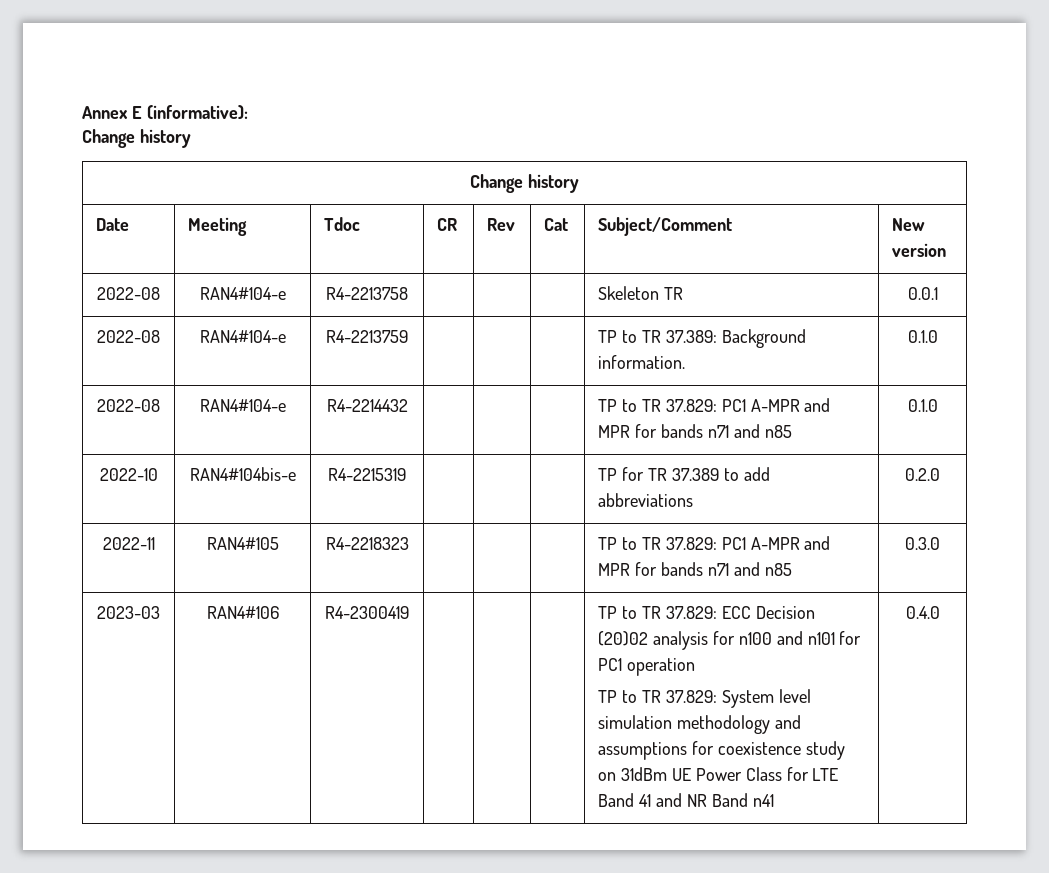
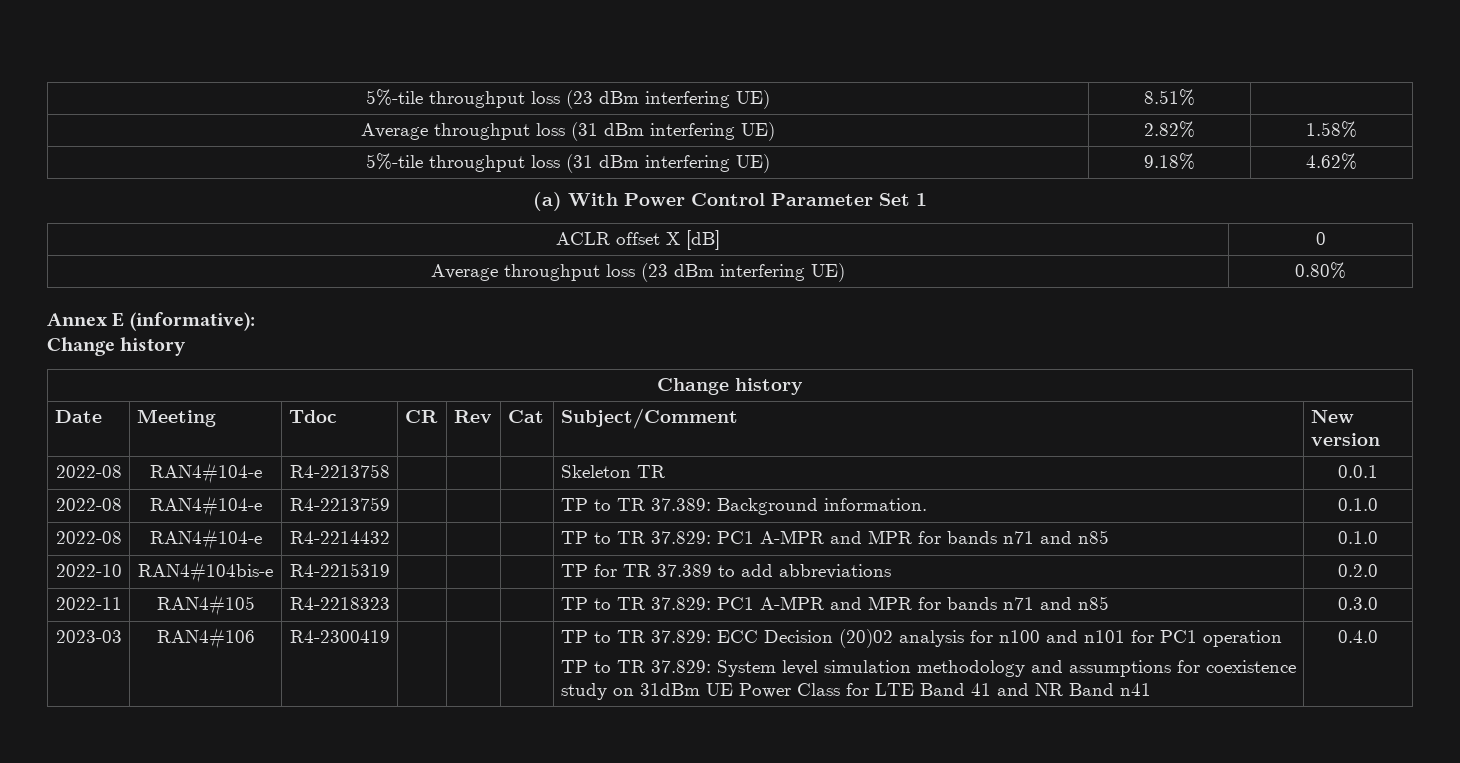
+ 5%-tile throughput loss (23 dBm interfering UE) | 8.51% |
+ Average throughput loss (31 dBm interfering UE) | 2.82% | 1.58%
+ 5%-tile throughput loss (31 dBm interfering UE) | 9.18% | 4.62%
+ (a) With Power Control Parameter Set 1
+ ACLR offset X [dB] | 0
+ Average throughput loss (23 dBm interfering UE) | 0.80%

